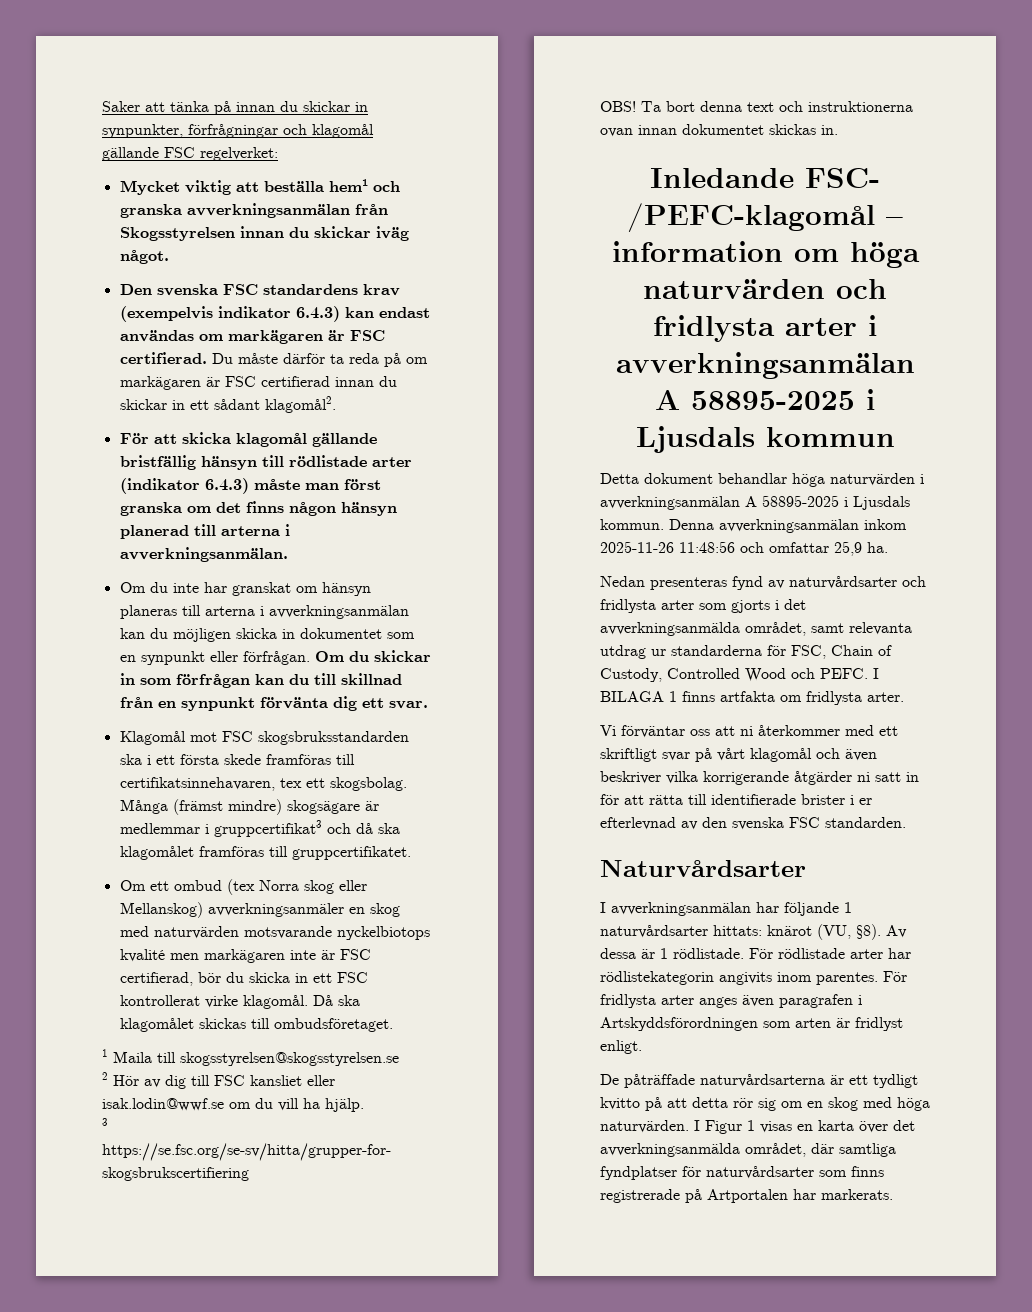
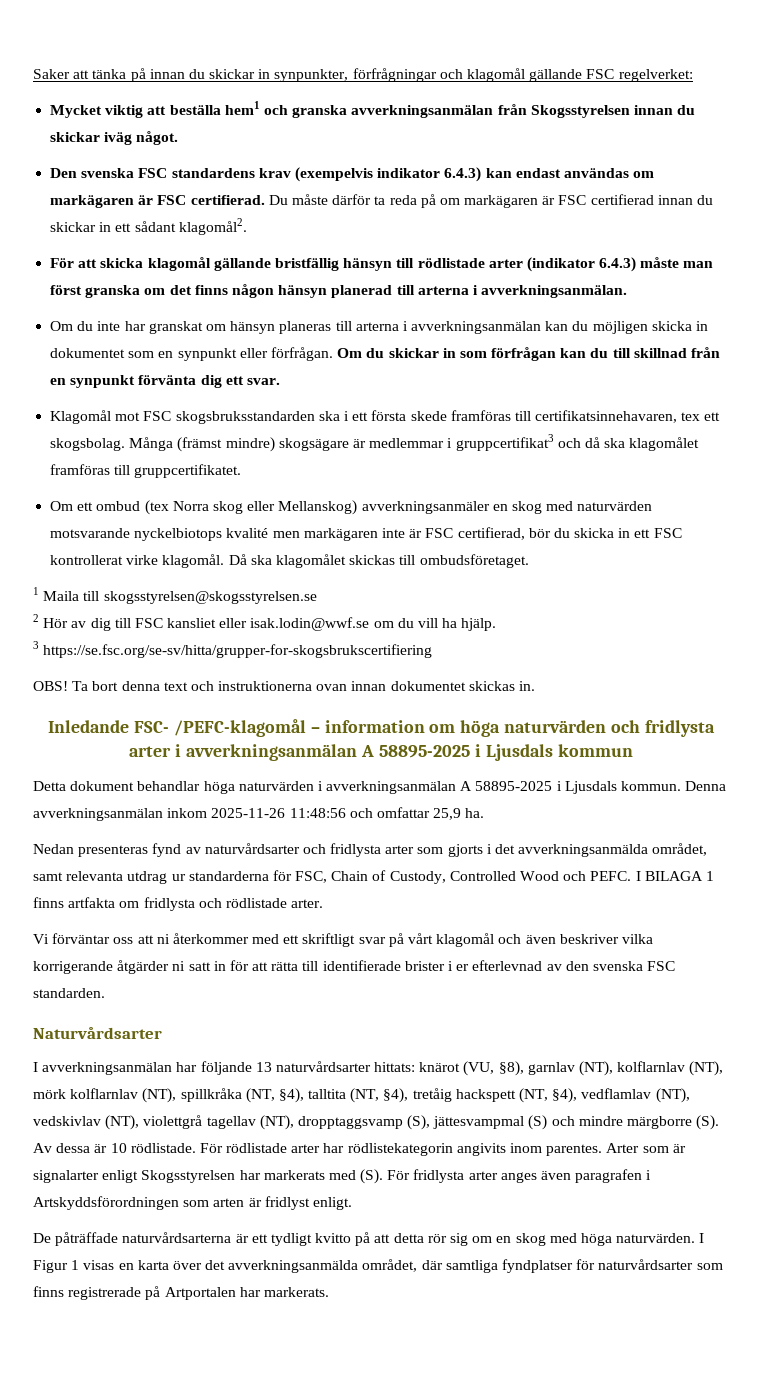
- I BILAGA 1 finns artfakta om fridlysta arter.
+ I BILAGA 1 finns artfakta om fridlysta och rödlistade arter.
- I avverkningsanmälan har följande 1 naturvårdsarter hittats: knärot (VU, §8). Av dessa är 1 rödlistade.
+ I avverkningsanmälan har följande 13 naturvårdsarter hittats: knärot (VU, §8), garnlav (NT), kolflarnlav (NT), mörk kolflarnlav (NT), spillkråka (NT, §4), talltita (NT, §4), tretåig hackspett (NT, §4), vedflamlav (NT), vedskivlav (NT), violettgrå tagellav (NT), dropptaggsvamp (S), jättesvampmal (S) och mindre märgborre (S). Av dessa är 10 rödlistade.
- För fridlysta arter anges även paragrafen i Artskyddsförordningen som arten är fridlyst enligt.
+ Arter som är signalarter enligt Skogsstyrelsen har markerats med (S). För fridlysta arter anges även paragrafen i Artskyddsförordningen som arten är fridlyst enligt.

